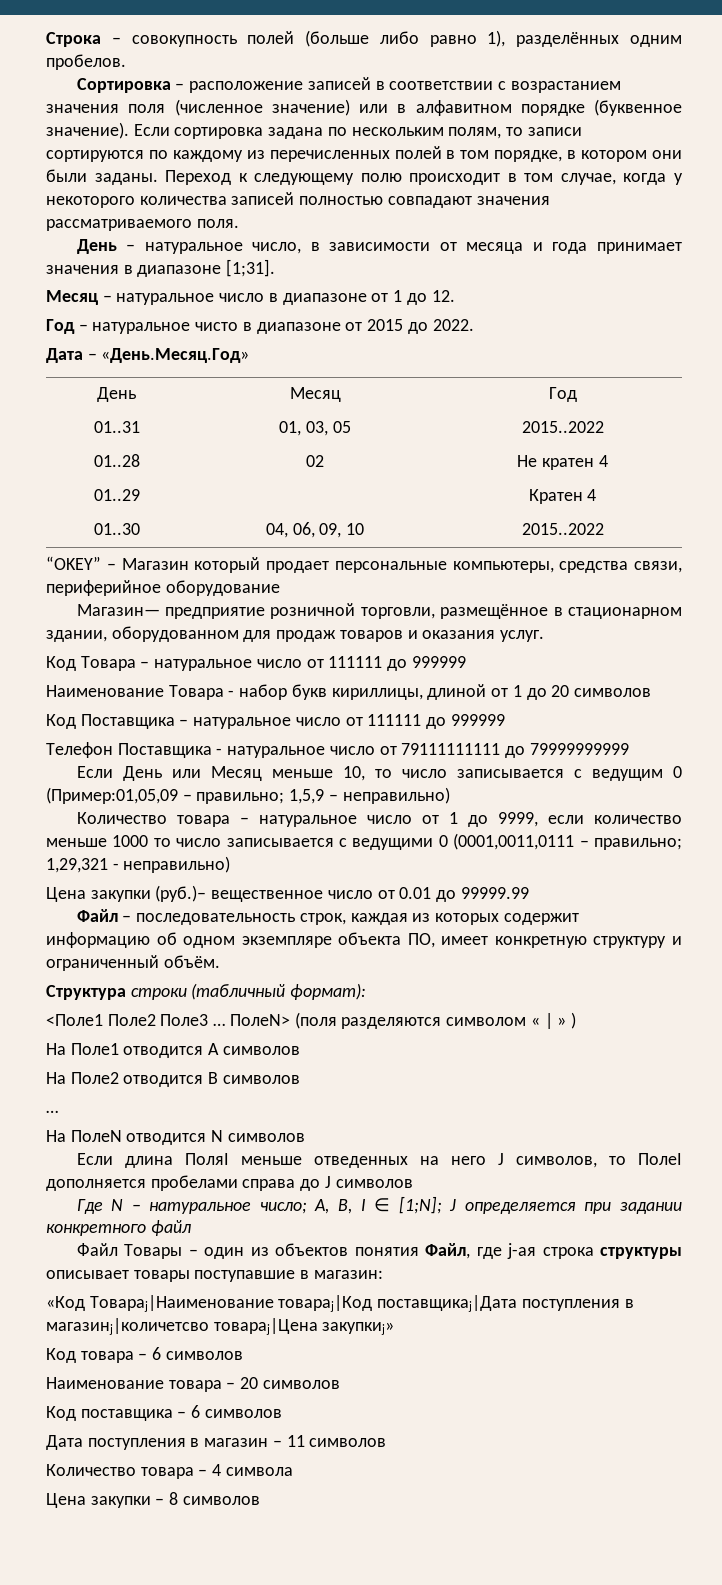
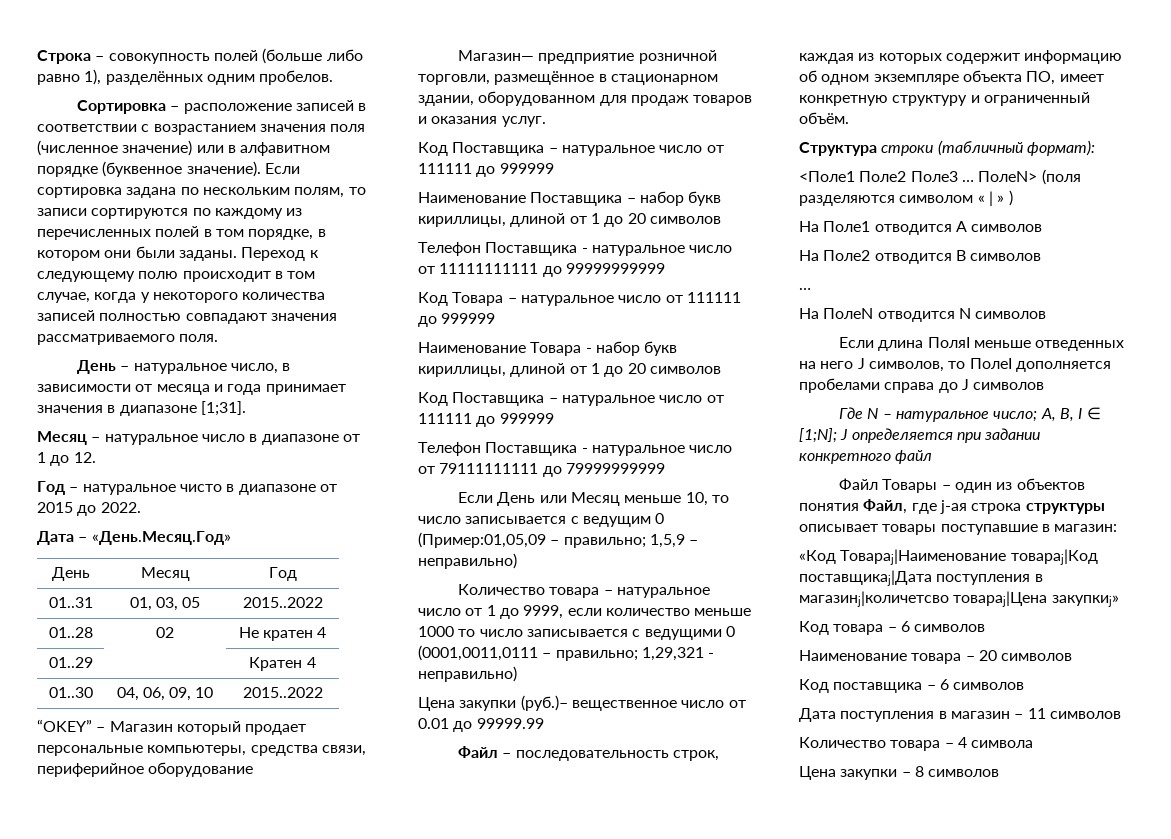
  Магазин— предприятие розничной торговли, размещённое в стационарном здании, оборудованном для продаж товаров и оказания услуг.
+ Код Поставщика – натуральное число от 111111 до 999999
+ Наименование Поставщика – набор букв кириллицы, длиной от 1 до 20 символов
+ Телефон Поставщика - натуральное число от 11111111111 до 99999999999

